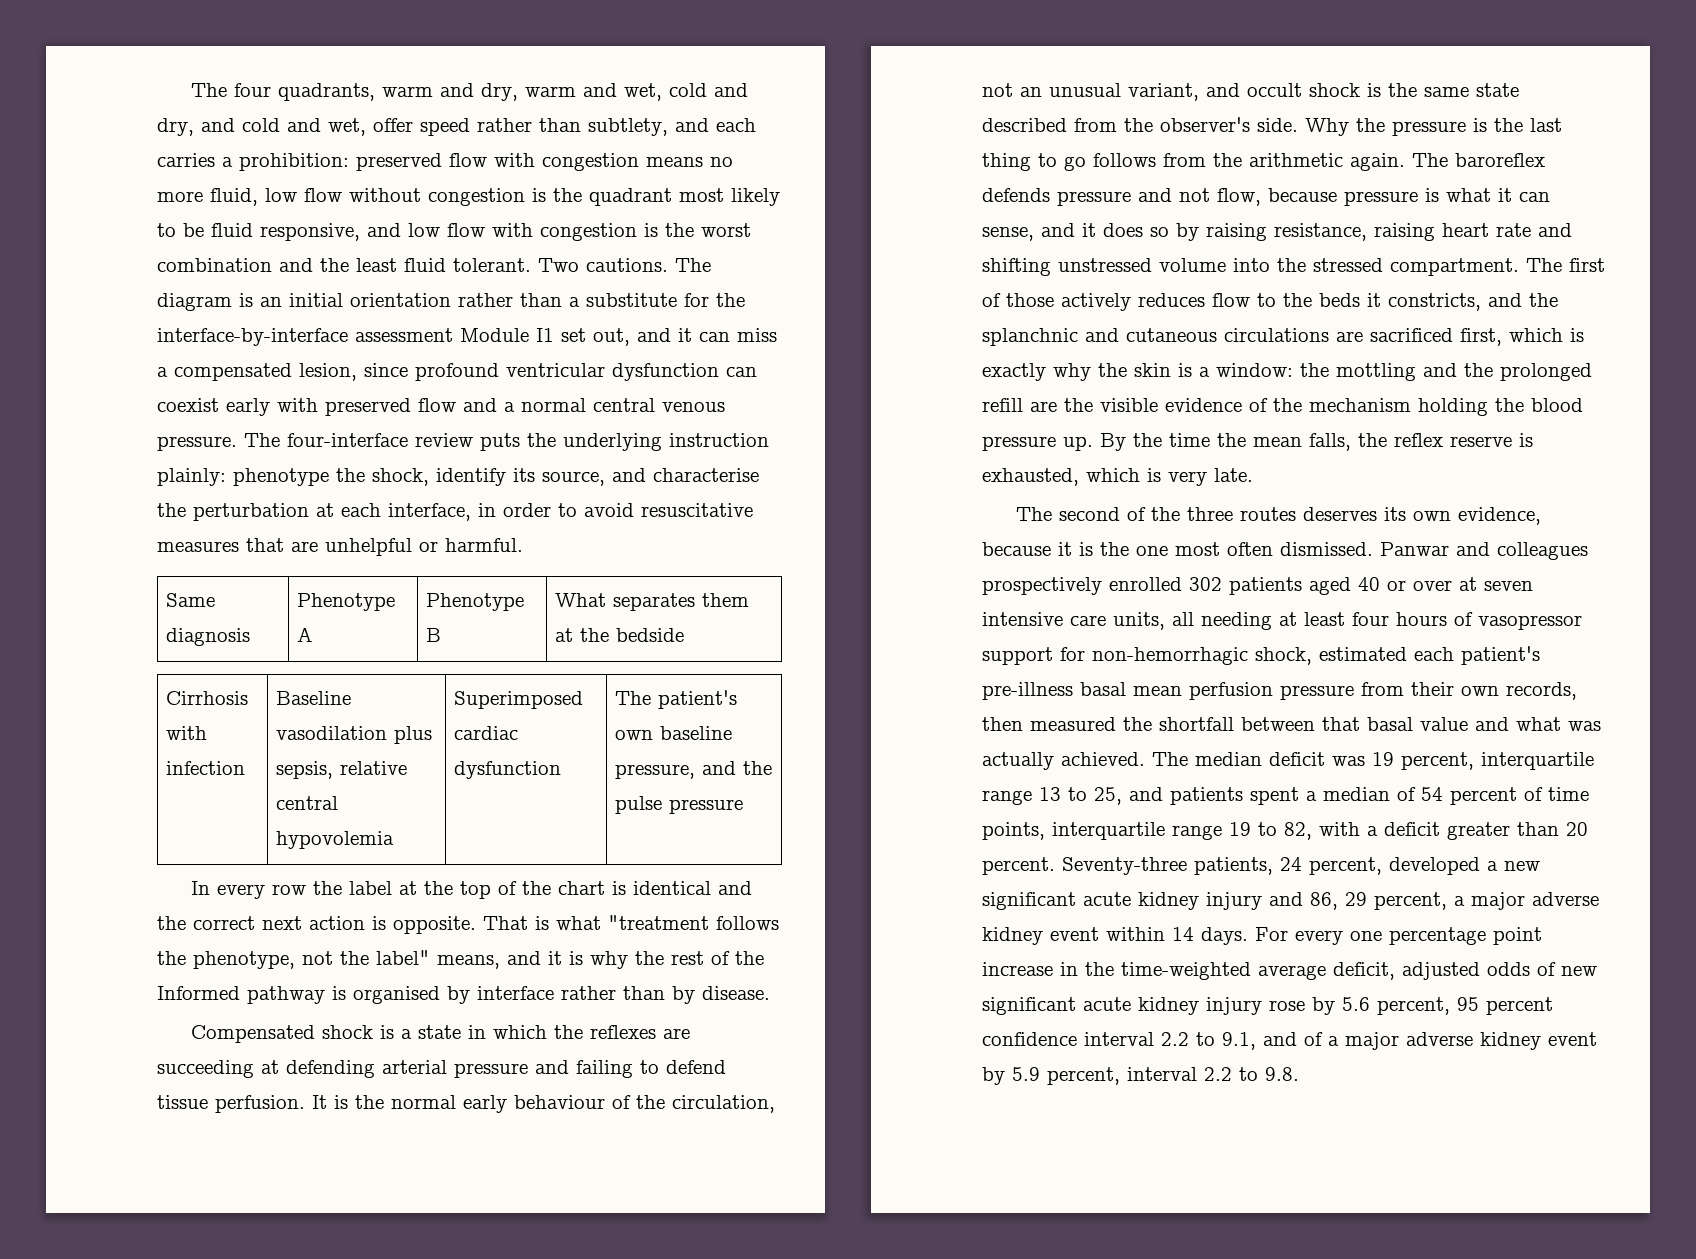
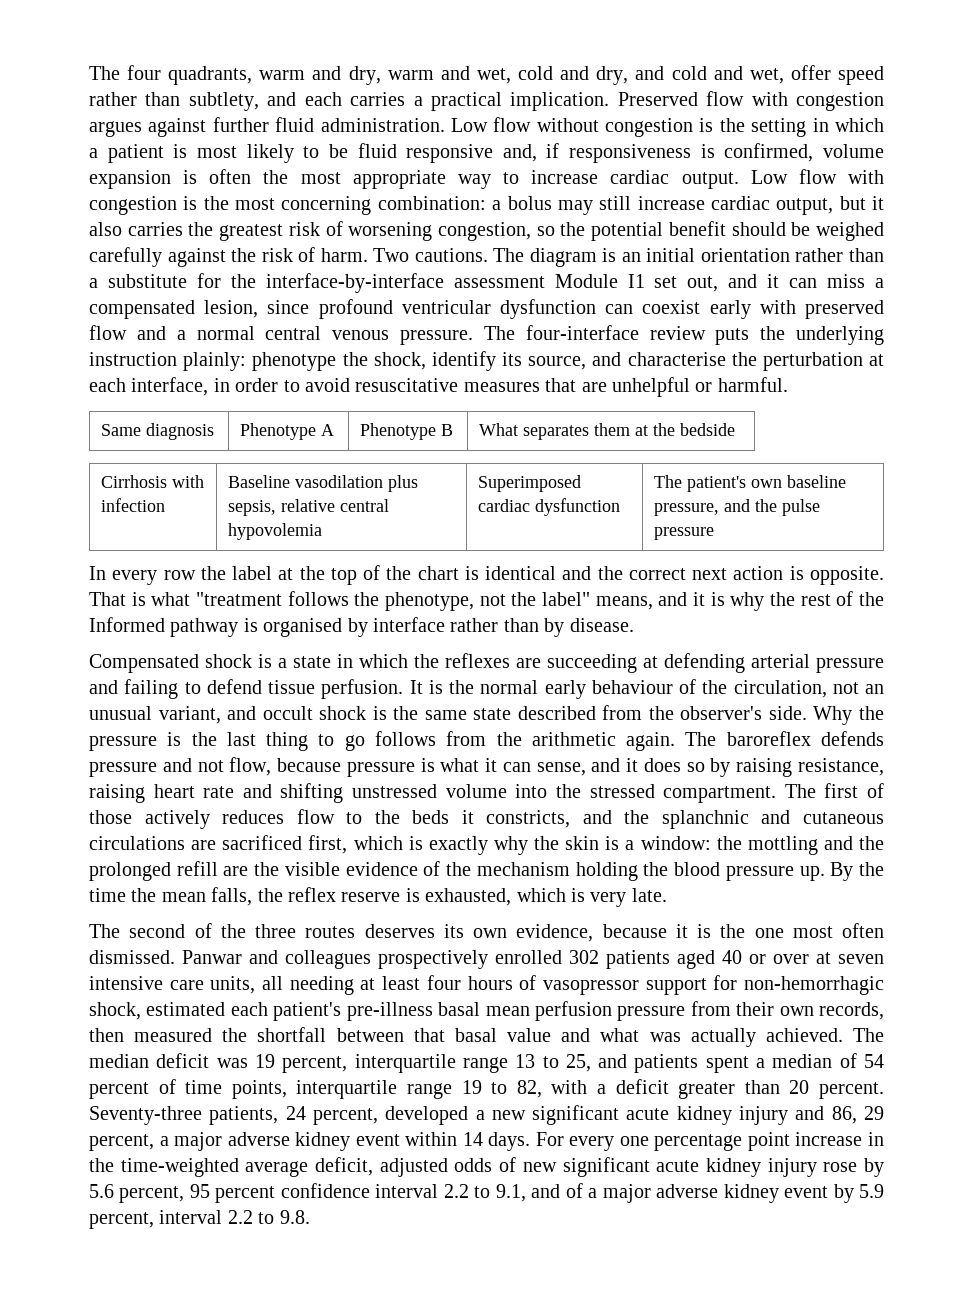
- The four quadrants, warm and dry, warm and wet, cold and dry, and cold and wet, offer speed rather than subtlety, and each carries a prohibition: preserved flow with congestion means no more fluid, low flow without congestion is the quadrant most likely to be fluid responsive, and low flow with congestion is the worst combination and the least fluid tolerant.
+ The four quadrants, warm and dry, warm and wet, cold and dry, and cold and wet, offer speed rather than subtlety, and each carries a practical implication. Preserved flow with congestion argues against further fluid administration. Low flow without congestion is the setting in which a patient is most likely to be fluid responsive and, if responsiveness is confirmed, volume expansion is often the most appropriate way to increase cardiac output. Low flow with congestion is the most concerning combination: a bolus may still increase cardiac output, but it also carries the greatest risk of worsening congestion, so the potential benefit should be weighed carefully against the risk of harm.

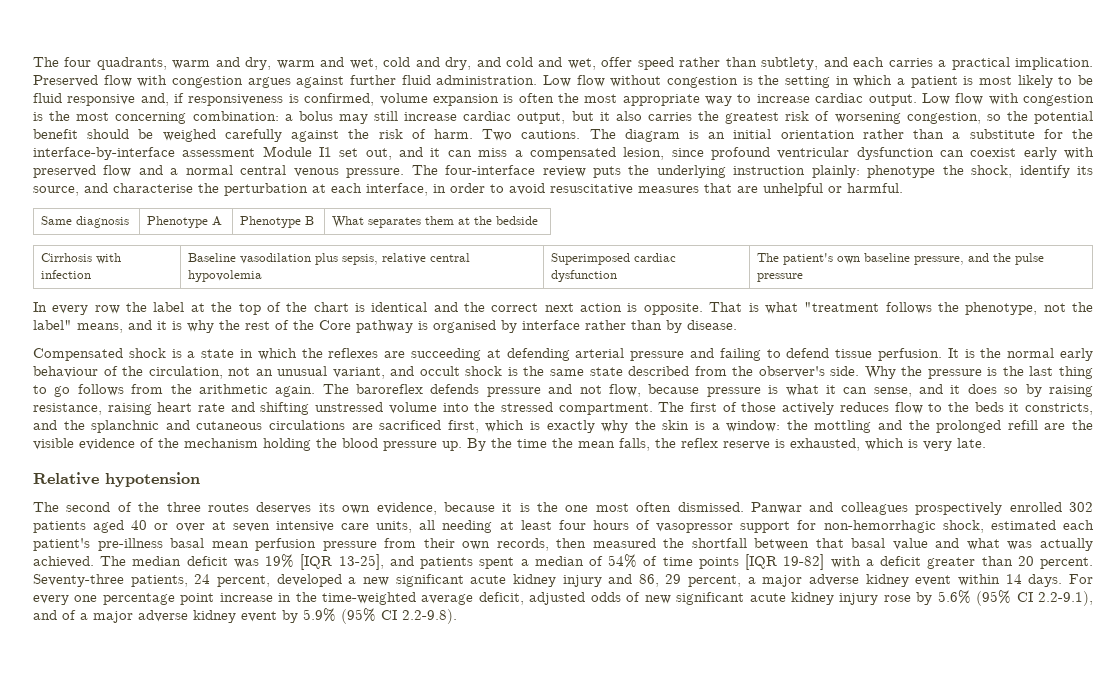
- That is what "treatment follows the phenotype, not the label" means, and it is why the rest of the Informed pathway is organised by interface rather than by disease.
+ That is what "treatment follows the phenotype, not the label" means, and it is why the rest of the Core pathway is organised by interface rather than by disease.
+ Relative hypotension
- The median deficit was 19 percent, interquartile range 13 to 25, and patients spent a median of 54 percent of time points, interquartile range 19 to 82, with a deficit greater than 20 percent.
+ The median deficit was 19% [IQR 13-25], and patients spent a median of 54% of time points [IQR 19-82] with a deficit greater than 20 percent.
- For every one percentage point increase in the time-weighted average deficit, adjusted odds of new significant acute kidney injury rose by 5.6 percent, 95 percent confidence interval 2.2 to 9.1, and of a major adverse kidney event by 5.9 percent, interval 2.2 to 9.8.
+ For every one percentage point increase in the time-weighted average deficit, adjusted odds of new significant acute kidney injury rose by 5.6% (95% CI 2.2-9.1), and of a major adverse kidney event by 5.9% (95% CI 2.2-9.8).

